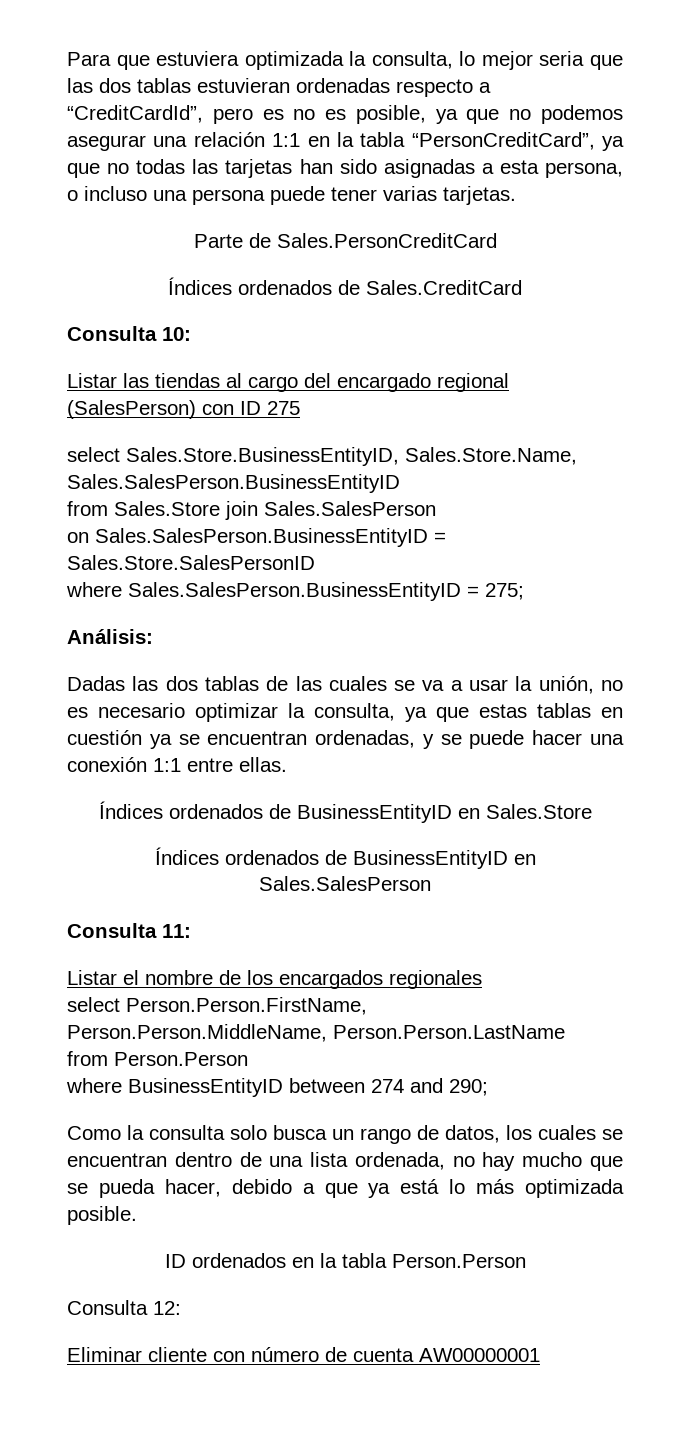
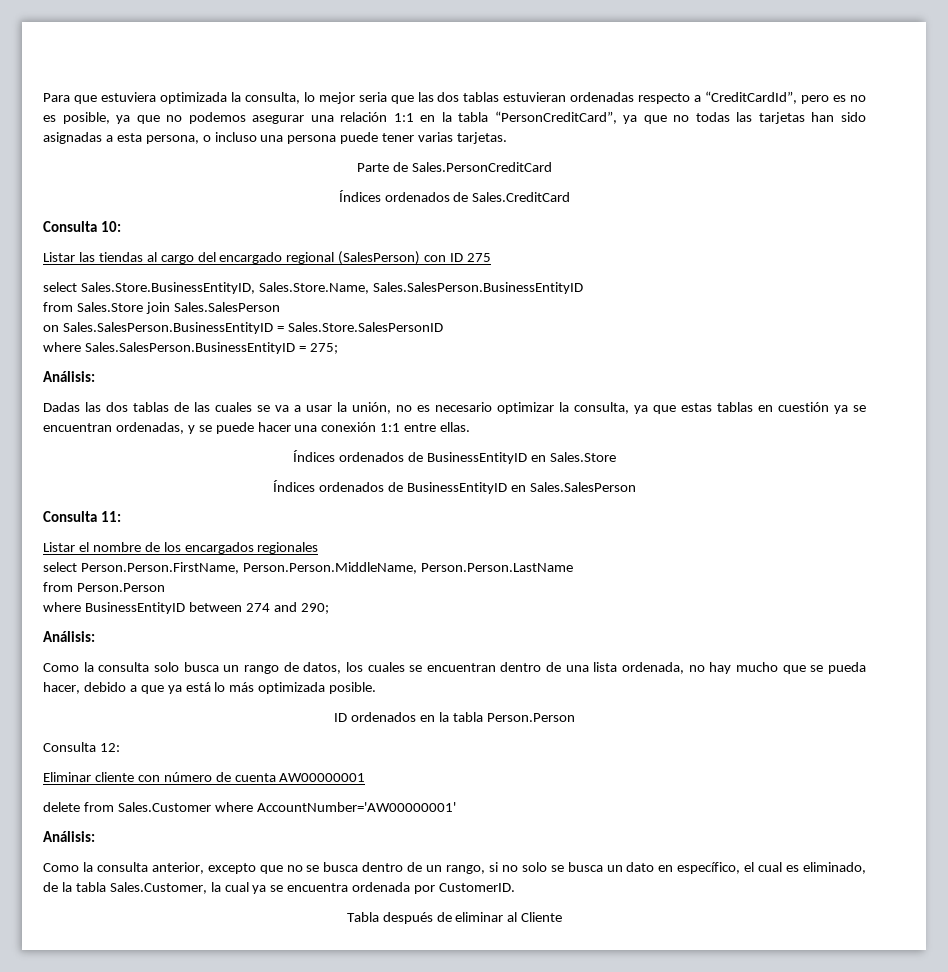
  where BusinessEntityID between 274 and 290;
+ Análisis:
+ delete from Sales.Customer where AccountNumber='AW00000001'
+ Análisis:
+ Como la consulta anterior, excepto que no se busca dentro de un rango, si no solo se busca un dato en específico, el cual es eliminado, de la tabla Sales.Customer, la cual ya se encuentra ordenada por CustomerID.
+ Tabla después de eliminar al Cliente

